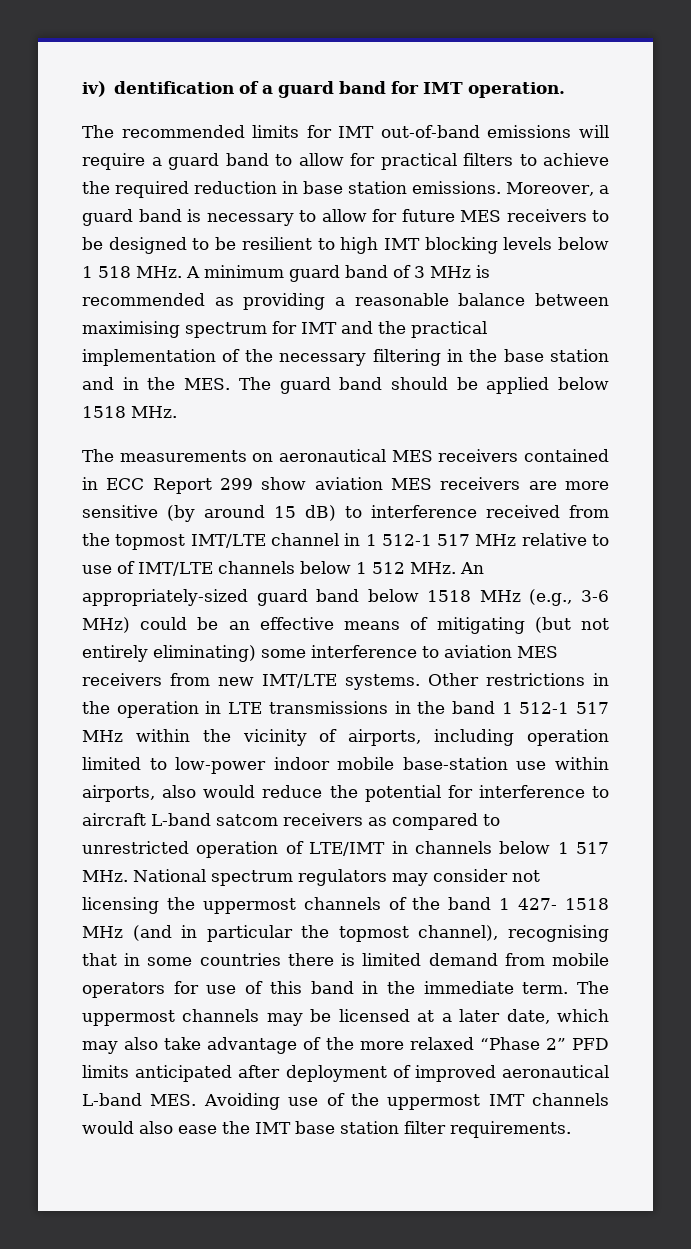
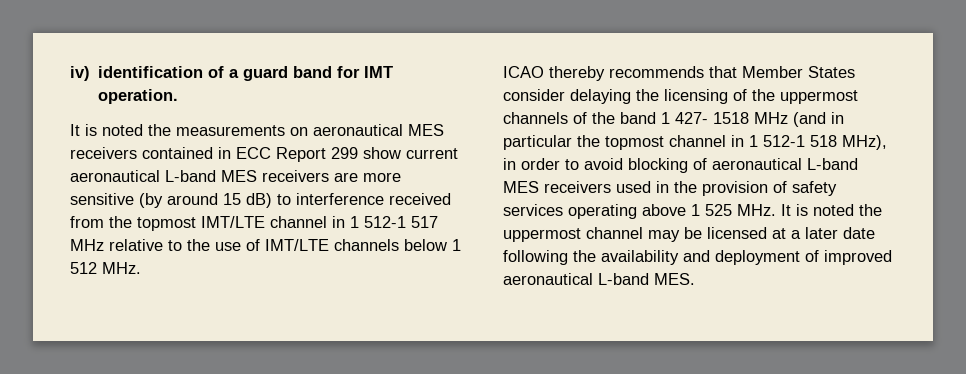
- iv) dentification of a guard band for IMT operation.
+ iv) identification of a guard band for IMT operation.
- The recommended limits for IMT out-of-band emissions will require a guard band to allow for practical filters to achieve the required reduction in base station emissions. Moreover, a guard band is necessary to allow for future MES receivers to be designed to be resilient to high IMT blocking levels below 1 518 MHz. A minimum guard band of 3 MHz is recommended as providing a reasonable balance between maximising spectrum for IMT and the practical implementation of the necessary filtering in the base station and in the MES. The guard band should be applied below 1518 MHz.
- The measurements on aeronautical MES receivers contained in ECC Report 299 show aviation MES receivers are more sensitive (by around 15 dB) to interference received from the topmost IMT/LTE channel in 1 512-1 517 MHz relative to use of IMT/LTE channels below 1 512 MHz. An appropriately-sized guard band below 1518 MHz (e.g., 3-6 MHz) could be an effective means of mitigating (but not entirely eliminating) some interference to aviation MES receivers from new IMT/LTE systems. Other restrictions in the operation in LTE transmissions in the band 1 512-1 517 MHz within the vicinity of airports, including operation limited to low-power indoor mobile base-station use within airports, also would reduce the potential for interference to aircraft L-band satcom receivers as compared to unrestricted operation of LTE/IMT in channels below 1 517 MHz. National spectrum regulators may consider not licensing the uppermost channels of the band 1 427- 1518 MHz (and in particular the topmost channel), recognising that in some countries there is limited demand from mobile operators for use of this band in the immediate term. The uppermost channels may be licensed at a later date, which may also take advantage of the more relaxed “Phase 2” PFD limits anticipated after deployment of improved aeronautical L-band MES. Avoiding use of the uppermost IMT channels would also ease the IMT base station filter requirements.
+ It is noted the measurements on aeronautical MES receivers contained in ECC Report 299 show current aeronautical L-band MES receivers are more sensitive (by around 15 dB) to interference received from the topmost IMT/LTE channel in 1 512-1 517 MHz relative to the use of IMT/LTE channels below 1 512 MHz.
+ ICAO thereby recommends that Member States consider delaying the licensing of the uppermost channels of the band 1 427- 1518 MHz (and in particular the topmost channel in 1 512-1 518 MHz), in order to avoid blocking of aeronautical L-band MES receivers used in the provision of safety services operating above 1 525 MHz. It is noted the uppermost channel may be licensed at a later date following the availability and deployment of improved aeronautical L-band MES.

